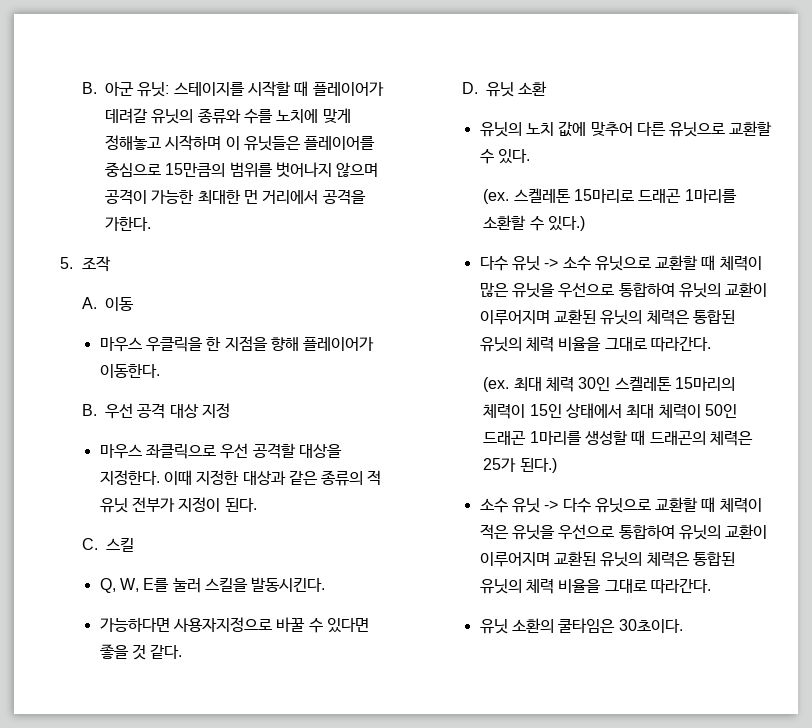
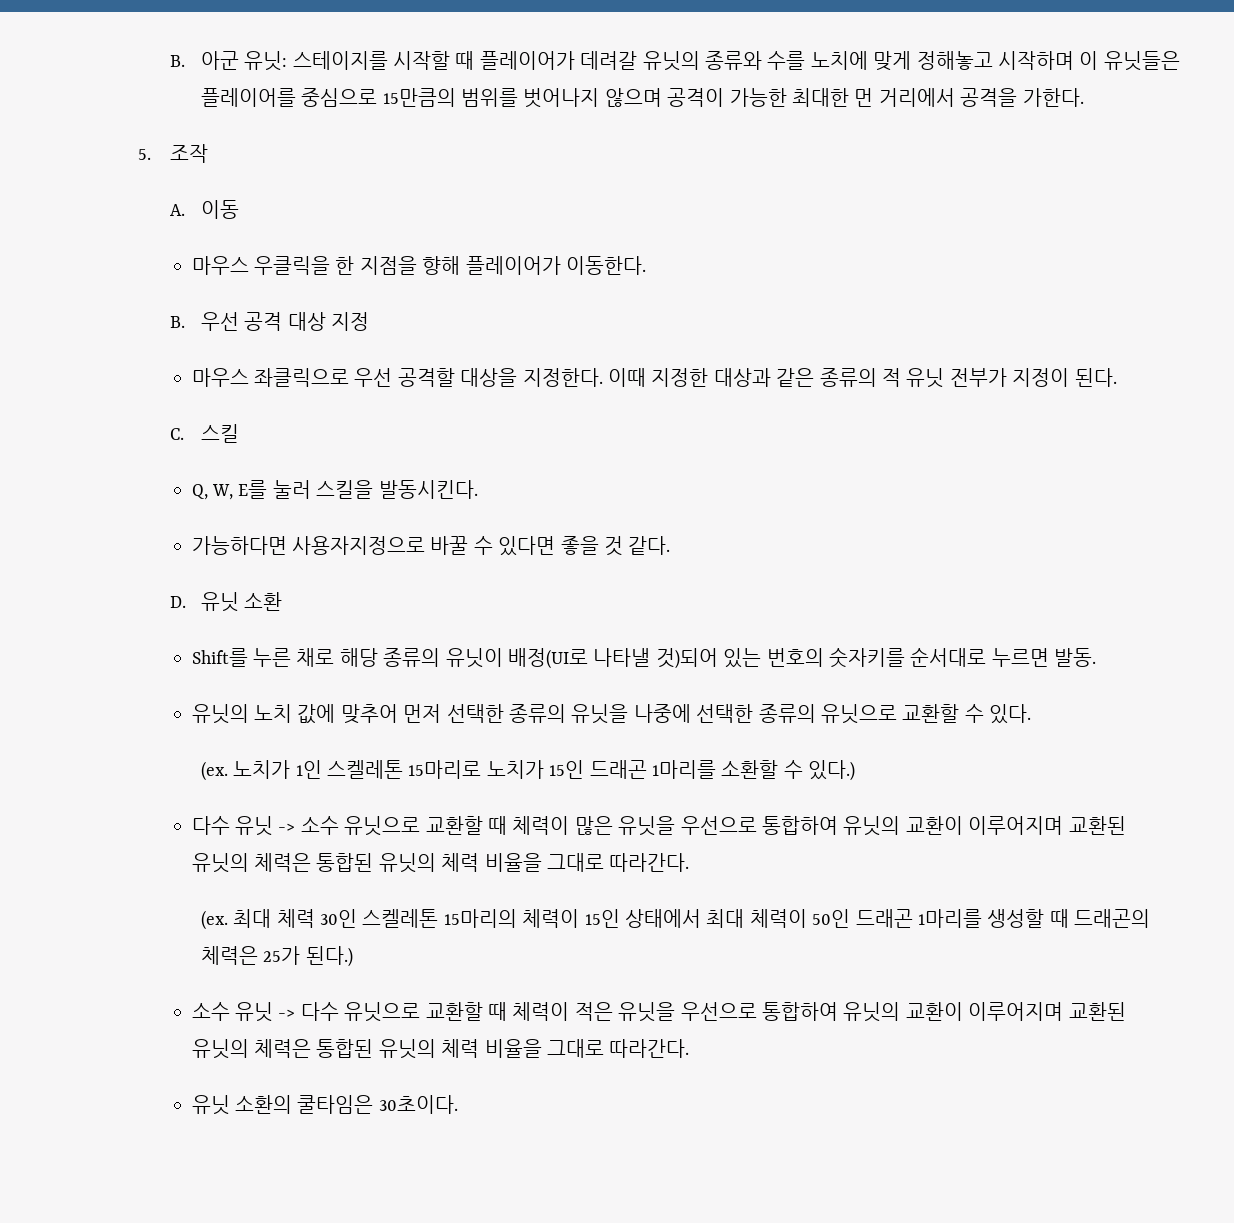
- 유닛의 노치 값에 맞추어 다른 유닛으로 교환할 수 있다.
+ Shift를 누른 채로 해당 종류의 유닛이 배정(UI로 나타낼 것)되어 있는 번호의 숫자키를 순서대로 누르면 발동.
+ 유닛의 노치 값에 맞추어 먼저 선택한 종류의 유닛을 나중에 선택한 종류의 유닛으로 교환할 수 있다.
- 스켈레톤 15마리로 드래곤 1마리를 소환할 수 있다.)
+ 노치가 1인 스켈레톤 15마리로 노치가 15인 드래곤 1마리를 소환할 수 있다.)

